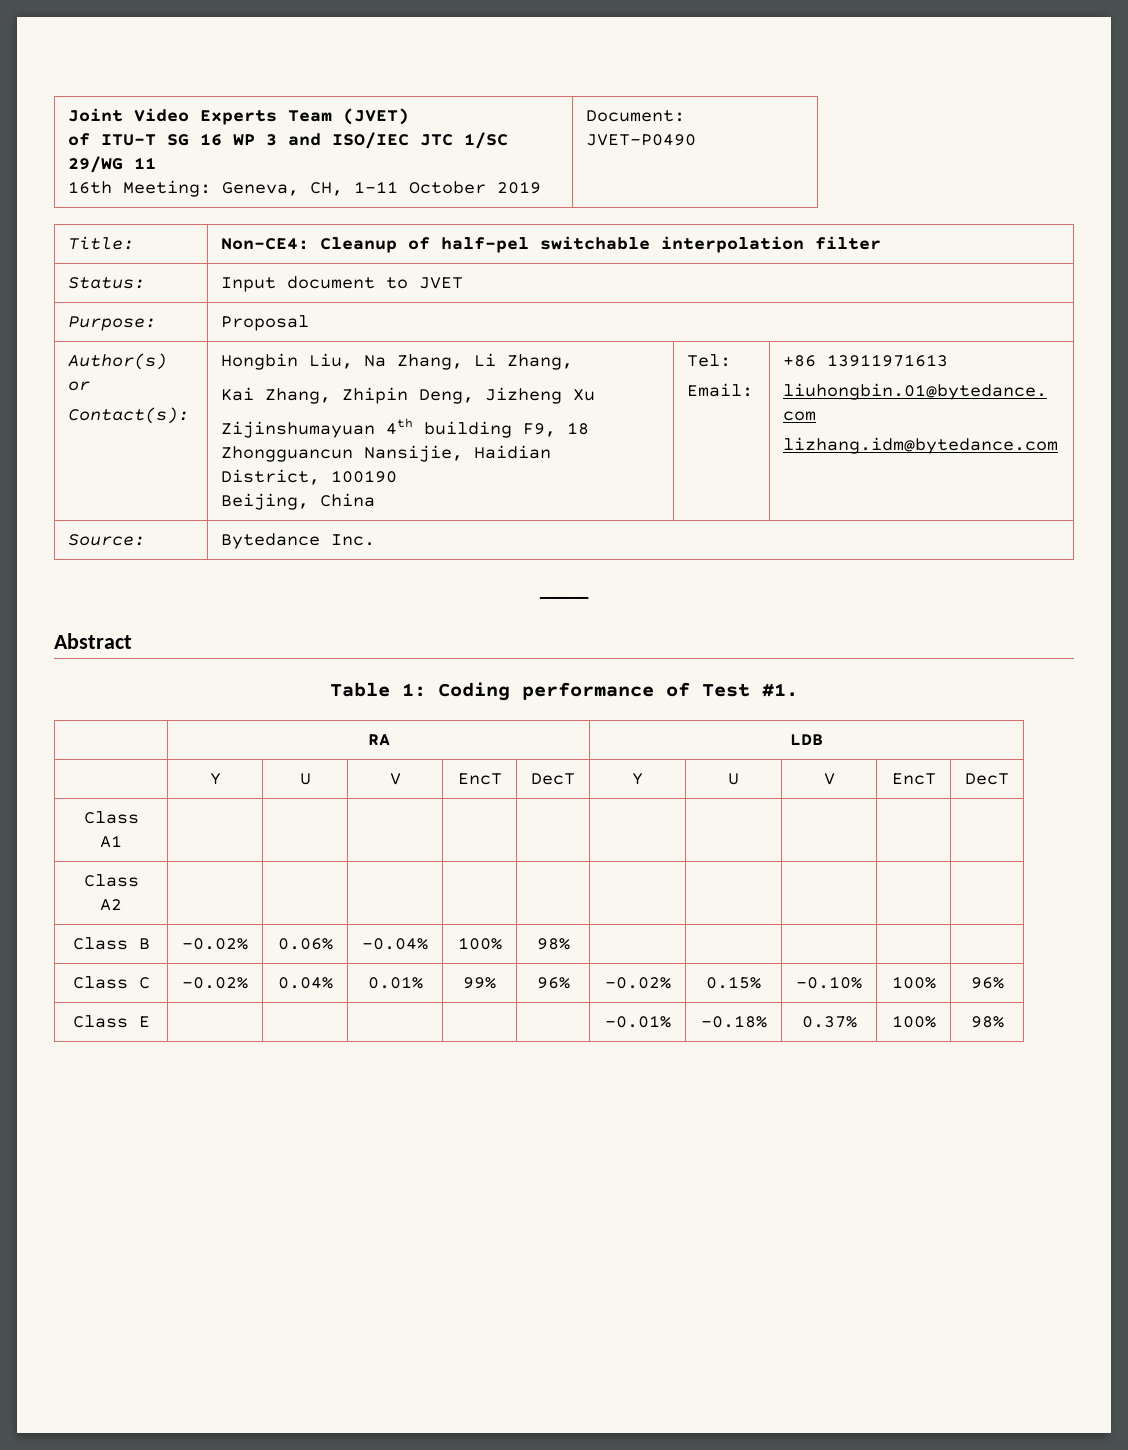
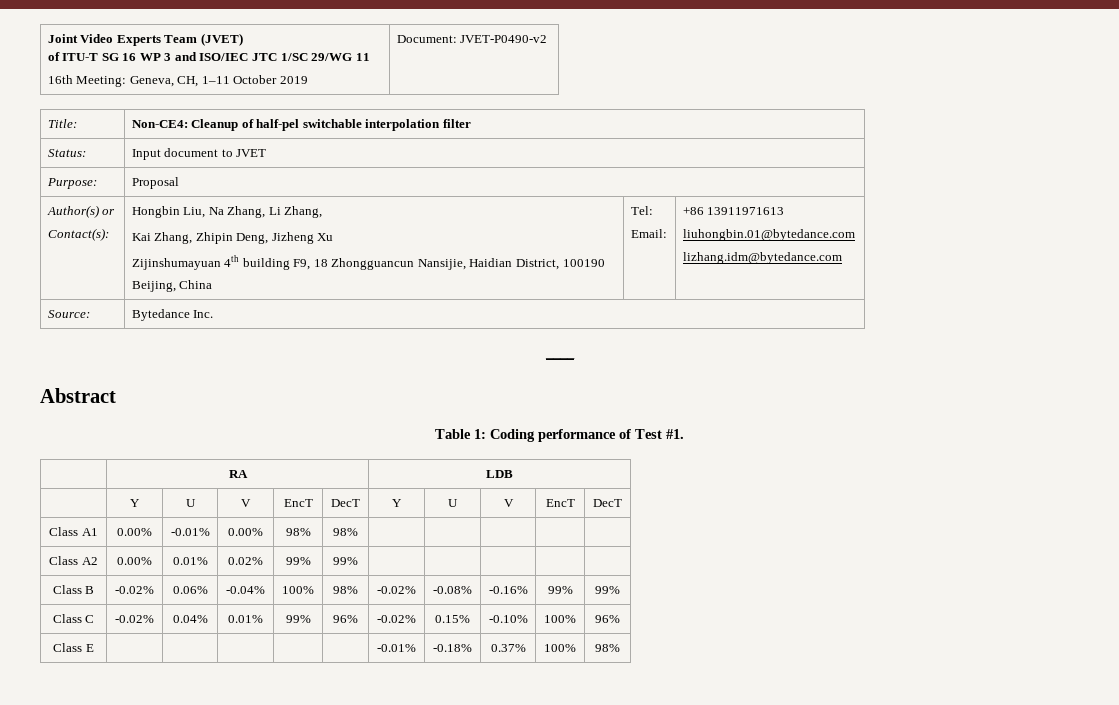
  Joint Video Experts Team (JVET)
  of ITU-T SG 16 WP 3 and ISO/IEC JTC 1/SC 29/WG 11
- 16th Meeting: Geneva, CH, 1–11 October 2019 | Document: JVET-P0490
+ 16th Meeting: Geneva, CH, 1–11 October 2019 | Document: JVET-P0490-v2
- Class A1 | | | | | | | | | |
- Class A2 | | | | | | | | | |
+ Class A1 | 0.00% | -0.01% | 0.00% | 98% | 98% | | | | |
+ Class A2 | 0.00% | 0.01% | 0.02% | 99% | 99% | | | | |
- Class B | -0.02% | 0.06% | -0.04% | 100% | 98% | | | | |
+ Class B | -0.02% | 0.06% | -0.04% | 100% | 98% | -0.02% | -0.08% | -0.16% | 99% | 99%

